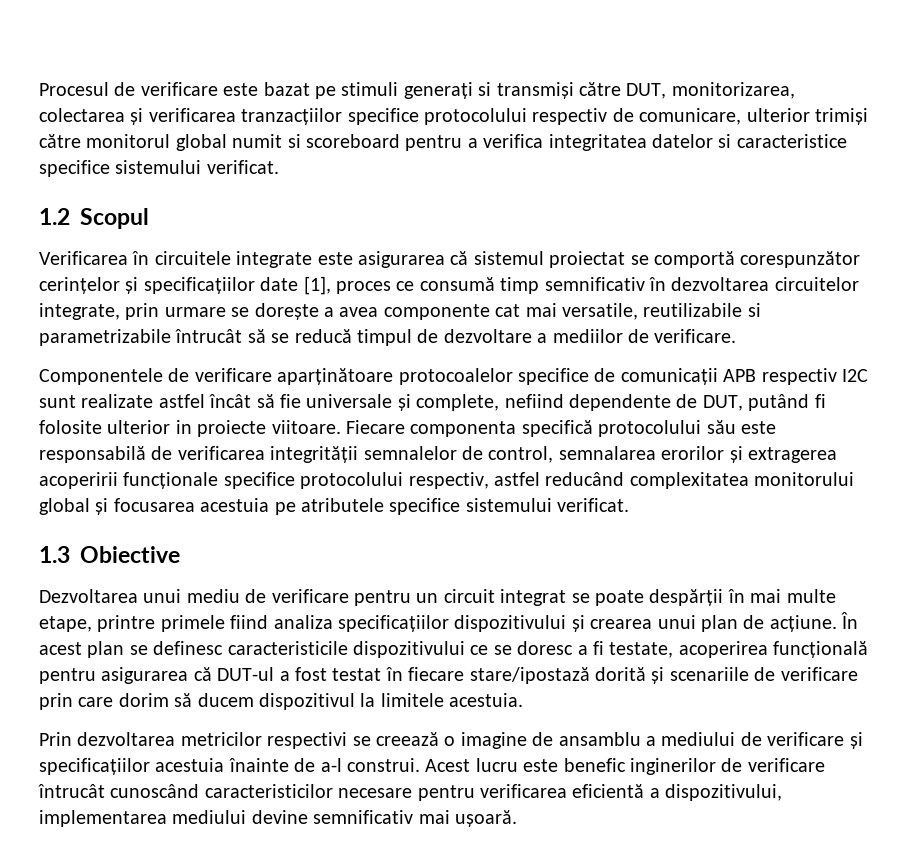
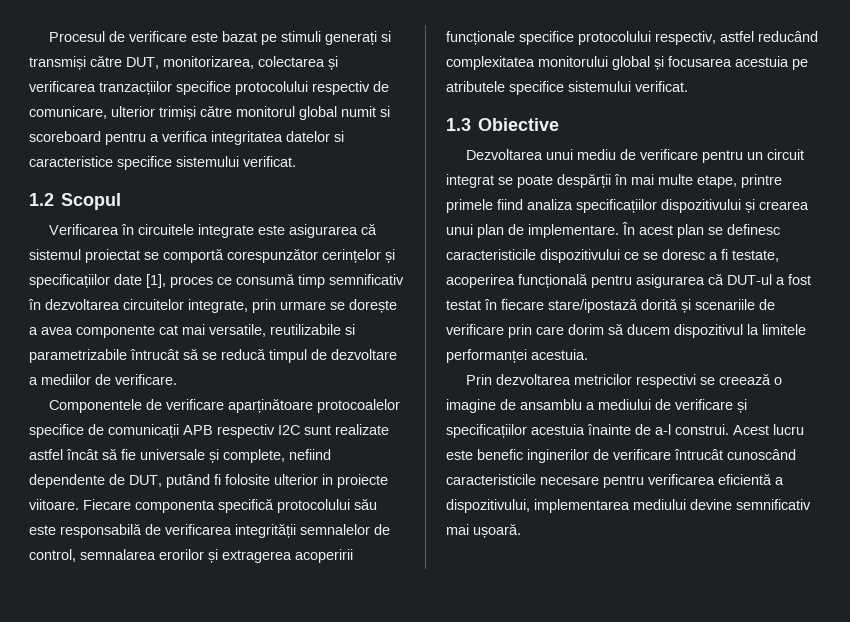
- Dezvoltarea unui mediu de verificare pentru un circuit integrat se poate despărții în mai multe etape, printre primele fiind analiza specificațiilor dispozitivului și crearea unui plan de acțiune.
+ Dezvoltarea unui mediu de verificare pentru un circuit integrat se poate despărții în mai multe etape, printre primele fiind analiza specificațiilor dispozitivului și crearea unui plan de implementare.
- În acest plan se definesc caracteristicile dispozitivului ce se doresc a fi testate, acoperirea funcțională pentru asigurarea că DUT-ul a fost testat în fiecare stare/ipostază dorită și scenariile de verificare prin care dorim să ducem dispozitivul la limitele acestuia.
+ În acest plan se definesc caracteristicile dispozitivului ce se doresc a fi testate, acoperirea funcțională pentru asigurarea că DUT-ul a fost testat în fiecare stare/ipostază dorită și scenariile de verificare prin care dorim să ducem dispozitivul la limitele performanței acestuia.
- Acest lucru este benefic inginerilor de verificare întrucât cunoscând caracteristicilor necesare pentru verificarea eficientă a dispozitivului, implementarea mediului devine semnificativ mai ușoară.
+ Acest lucru este benefic inginerilor de verificare întrucât cunoscând caracteristicile necesare pentru verificarea eficientă a dispozitivului, implementarea mediului devine semnificativ mai ușoară.

